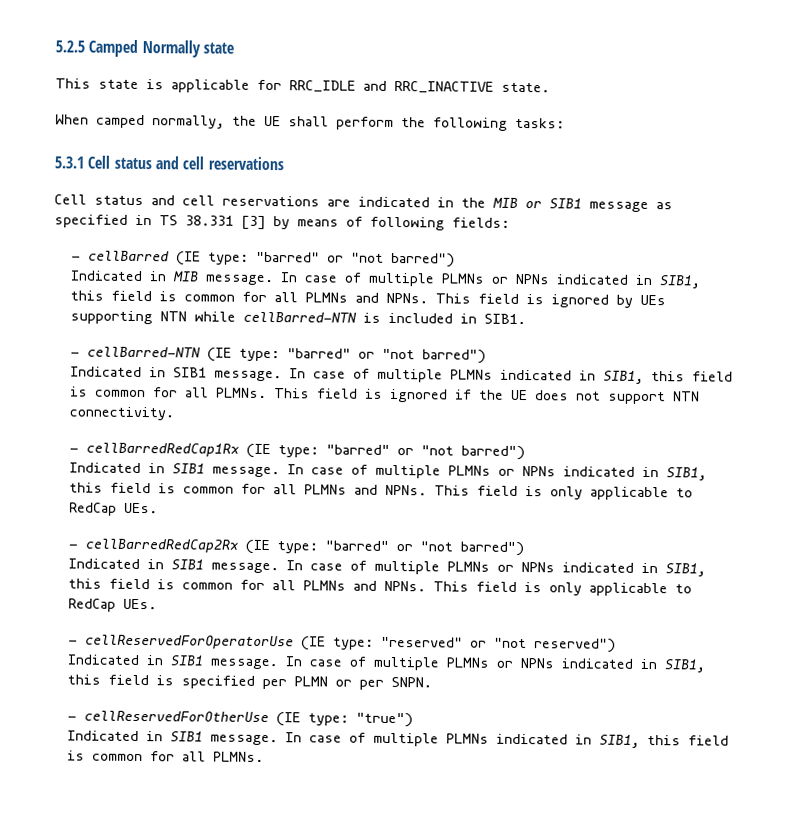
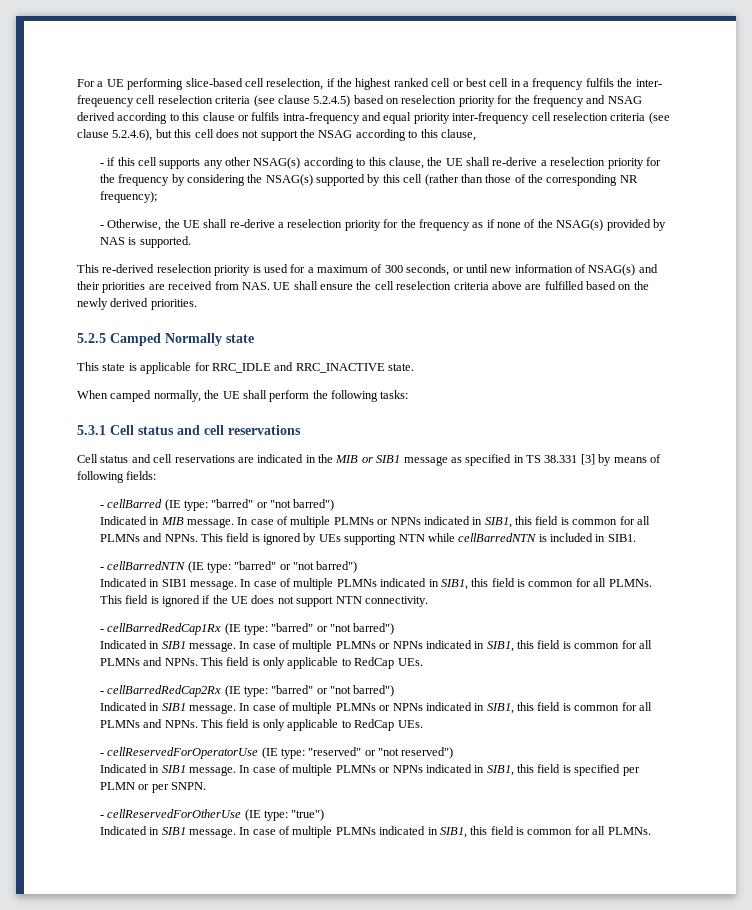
+ For a UE performing slice-based cell reselection, if the highest ranked cell or best cell in a frequency fulfils the inter- freqeuency cell reselection criteria (see clause 5.2.4.5) based on reselection priority for the frequency and NSAG derived according to this clause or fulfils intra-frequency and equal priority inter-frequency cell reselection criteria (see clause 5.2.4.6), but this cell does not support the NSAG according to this clause,
+ - if this cell supports any other NSAG(s) according to this clause, the UE shall re-derive a reselection priority for the frequency by considering the NSAG(s) supported by this cell (rather than those of the corresponding NR frequency);
+ - Otherwise, the UE shall re-derive a reselection priority for the frequency as if none of the NSAG(s) provided by NAS is supported.
+ This re-derived reselection priority is used for a maximum of 300 seconds, or until new information of NSAG(s) and their priorities are received from NAS. UE shall ensure the cell reselection criteria above are fulfilled based on the newly derived priorities.
- This field is ignored by UEs supporting NTN while cellBarred-NTN is included in SIB1.
+ This field is ignored by UEs supporting NTN while cellBarredNTN is included in SIB1.
- - cellBarred-NTN (IE type: "barred" or "not barred")
+ - cellBarredNTN (IE type: "barred" or "not barred")

